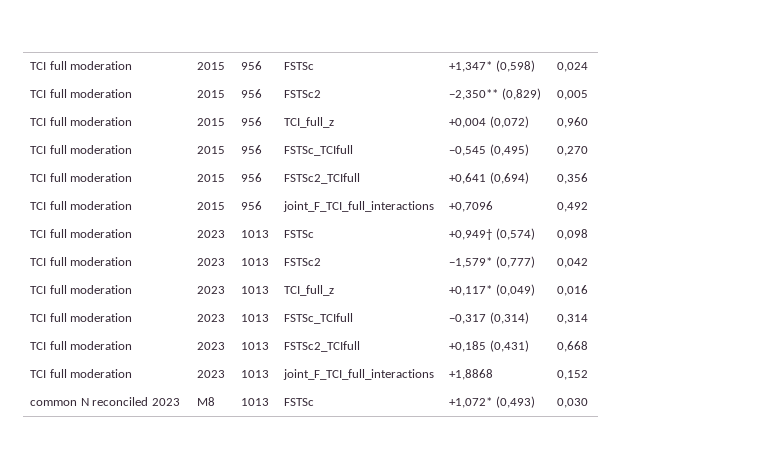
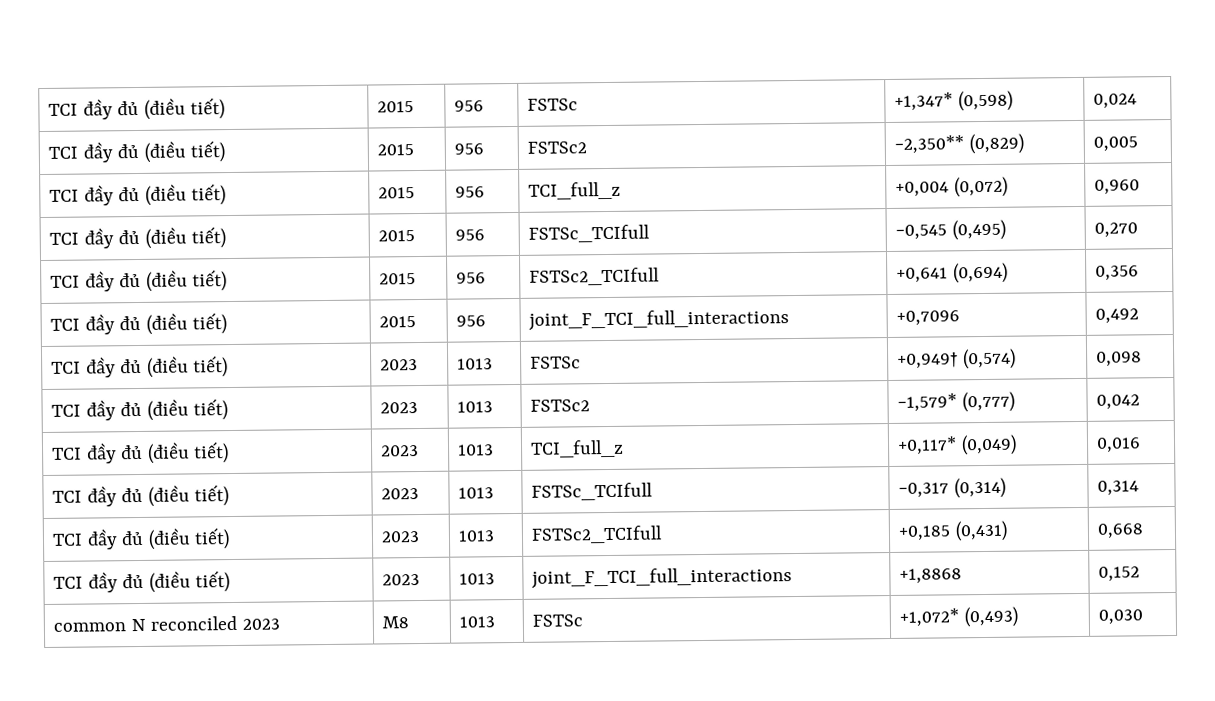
- TCI full moderation | 2015 | 956 | FSTSc | +1,347* (0,598) | 0,024
+ TCI đầy đủ (điều tiết) | 2015 | 956 | FSTSc | +1,347* (0,598) | 0,024
- TCI full moderation | 2015 | 956 | FSTSc2 | −2,350** (0,829) | 0,005
+ TCI đầy đủ (điều tiết) | 2015 | 956 | FSTSc2 | −2,350** (0,829) | 0,005
- TCI full moderation | 2015 | 956 | TCI_full_z | +0,004 (0,072) | 0,960
+ TCI đầy đủ (điều tiết) | 2015 | 956 | TCI_full_z | +0,004 (0,072) | 0,960
- TCI full moderation | 2015 | 956 | FSTSc_TCIfull | −0,545 (0,495) | 0,270
+ TCI đầy đủ (điều tiết) | 2015 | 956 | FSTSc_TCIfull | −0,545 (0,495) | 0,270
- TCI full moderation | 2015 | 956 | FSTSc2_TCIfull | +0,641 (0,694) | 0,356
+ TCI đầy đủ (điều tiết) | 2015 | 956 | FSTSc2_TCIfull | +0,641 (0,694) | 0,356
- TCI full moderation | 2015 | 956 | joint_F_TCI_full_interactions | +0,7096 | 0,492
+ TCI đầy đủ (điều tiết) | 2015 | 956 | joint_F_TCI_full_interactions | +0,7096 | 0,492
- TCI full moderation | 2023 | 1013 | FSTSc | +0,949† (0,574) | 0,098
+ TCI đầy đủ (điều tiết) | 2023 | 1013 | FSTSc | +0,949† (0,574) | 0,098
- TCI full moderation | 2023 | 1013 | FSTSc2 | −1,579* (0,777) | 0,042
+ TCI đầy đủ (điều tiết) | 2023 | 1013 | FSTSc2 | −1,579* (0,777) | 0,042
- TCI full moderation | 2023 | 1013 | TCI_full_z | +0,117* (0,049) | 0,016
+ TCI đầy đủ (điều tiết) | 2023 | 1013 | TCI_full_z | +0,117* (0,049) | 0,016
- TCI full moderation | 2023 | 1013 | FSTSc_TCIfull | −0,317 (0,314) | 0,314
+ TCI đầy đủ (điều tiết) | 2023 | 1013 | FSTSc_TCIfull | −0,317 (0,314) | 0,314
- TCI full moderation | 2023 | 1013 | FSTSc2_TCIfull | +0,185 (0,431) | 0,668
+ TCI đầy đủ (điều tiết) | 2023 | 1013 | FSTSc2_TCIfull | +0,185 (0,431) | 0,668
- TCI full moderation | 2023 | 1013 | joint_F_TCI_full_interactions | +1,8868 | 0,152
+ TCI đầy đủ (điều tiết) | 2023 | 1013 | joint_F_TCI_full_interactions | +1,8868 | 0,152

